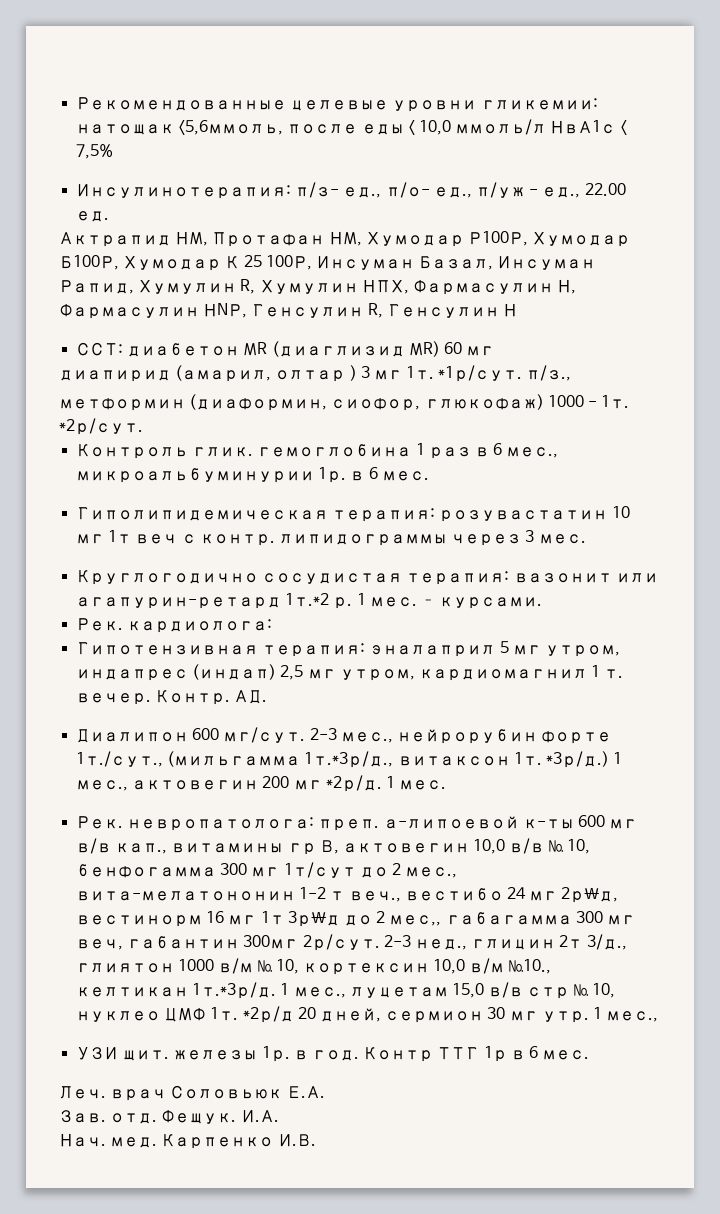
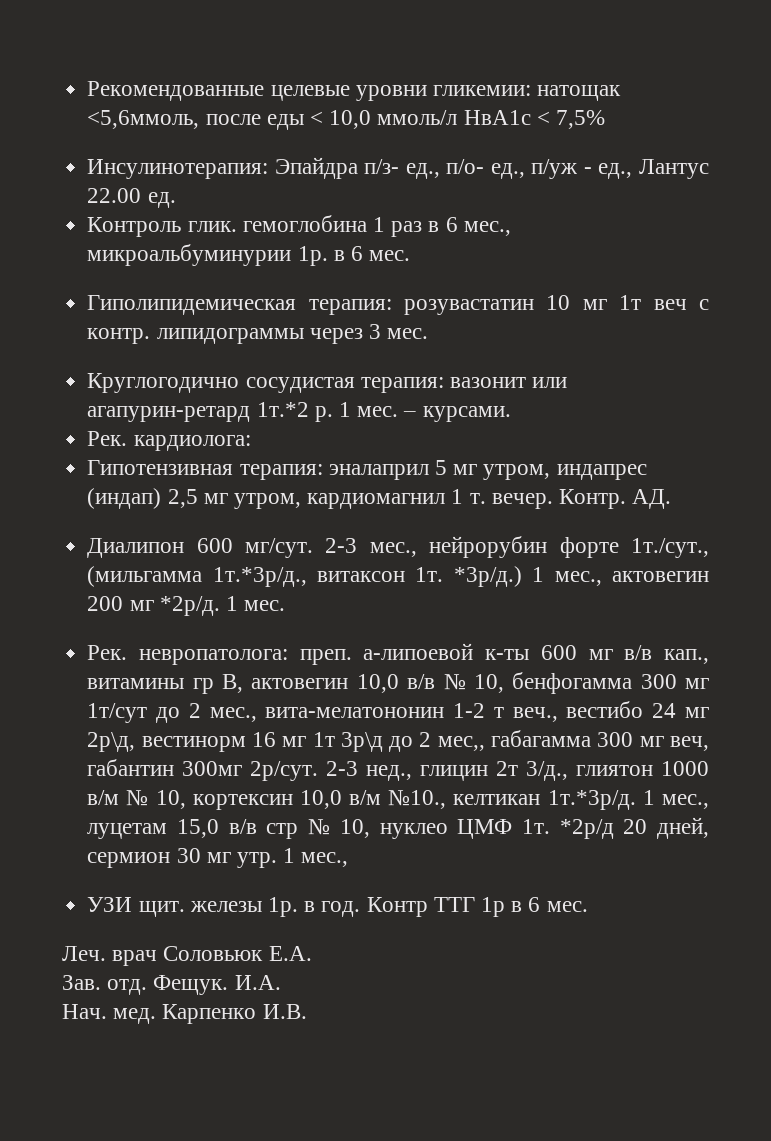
- Инсулинотерапия: п/з- ед., п/о- ед., п/уж - ед., 22.00 ед.
+ Инсулинотерапия: Эпайдра п/з- ед., п/о- ед., п/уж - ед., Лантус 22.00 ед.
- Актрапид НМ, Протафан НМ, Хумодар Р100Р, Хумодар Б100Р, Хумодар К 25 100Р, Инсуман Базал, Инсуман Рапид, Хумулин R, Хумулин НПХ, Фармасулин Н, Фармасулин НNР, Генсулин R, Генсулин Н
- ССТ: диабетон МR (диаглизид МR) 60 мг
- диапирид (амарил, олтар ) 3 мг 1т. *1р/сут. п/з.,
- метформин (диаформин, сиофор, глюкофаж) 1000 - 1т. *2р/сут.

